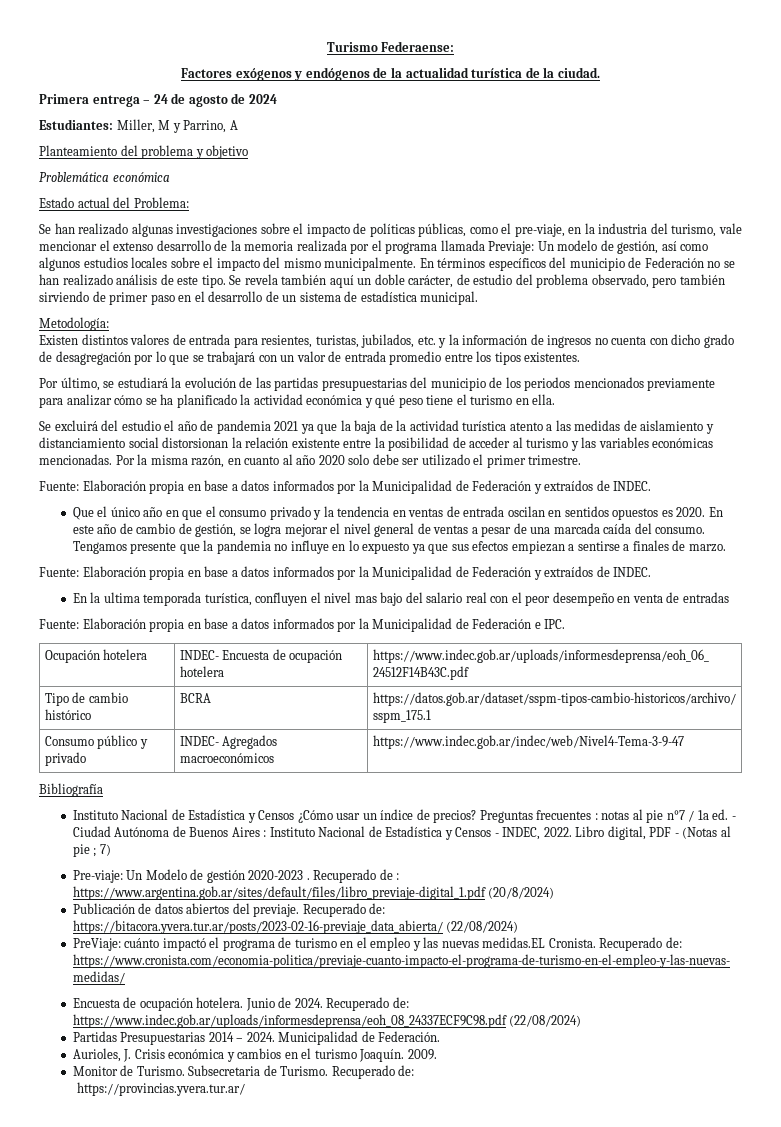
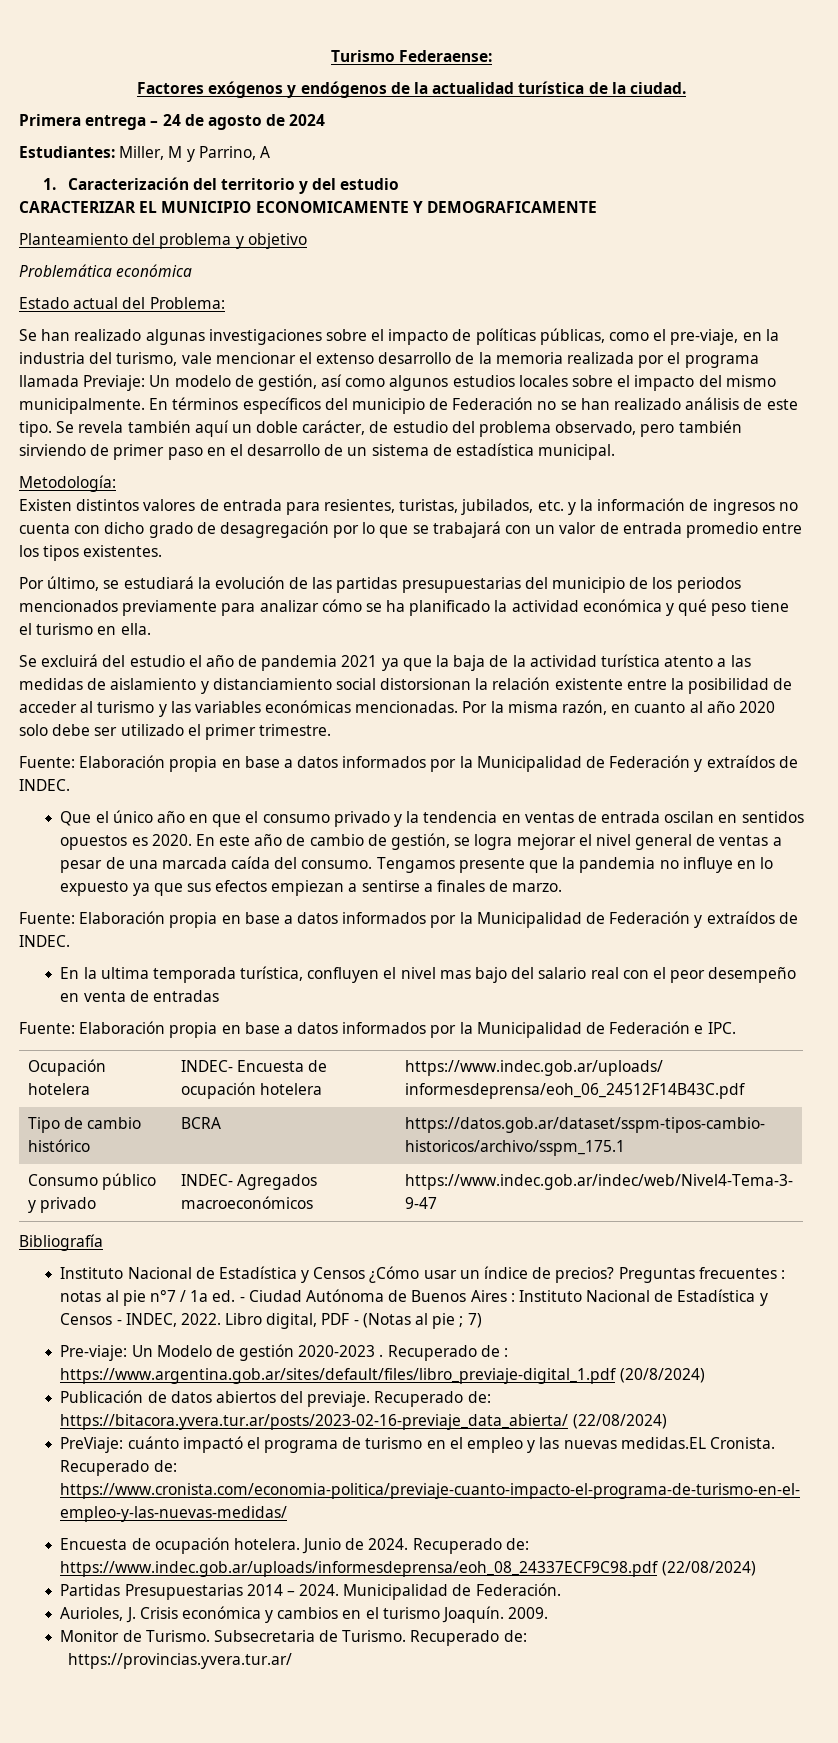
+ 1. Caracterización del territorio y del estudio
+ CARACTERIZAR EL MUNICIPIO ECONOMICAMENTE Y DEMOGRAFICAMENTE

